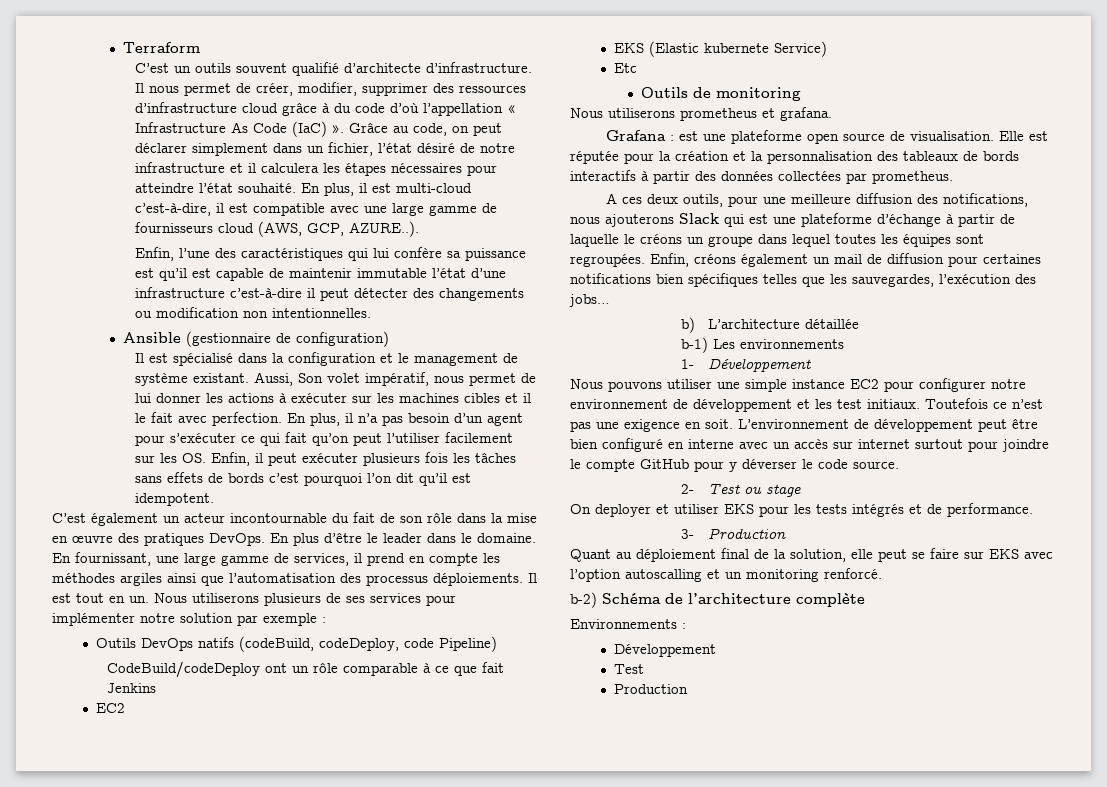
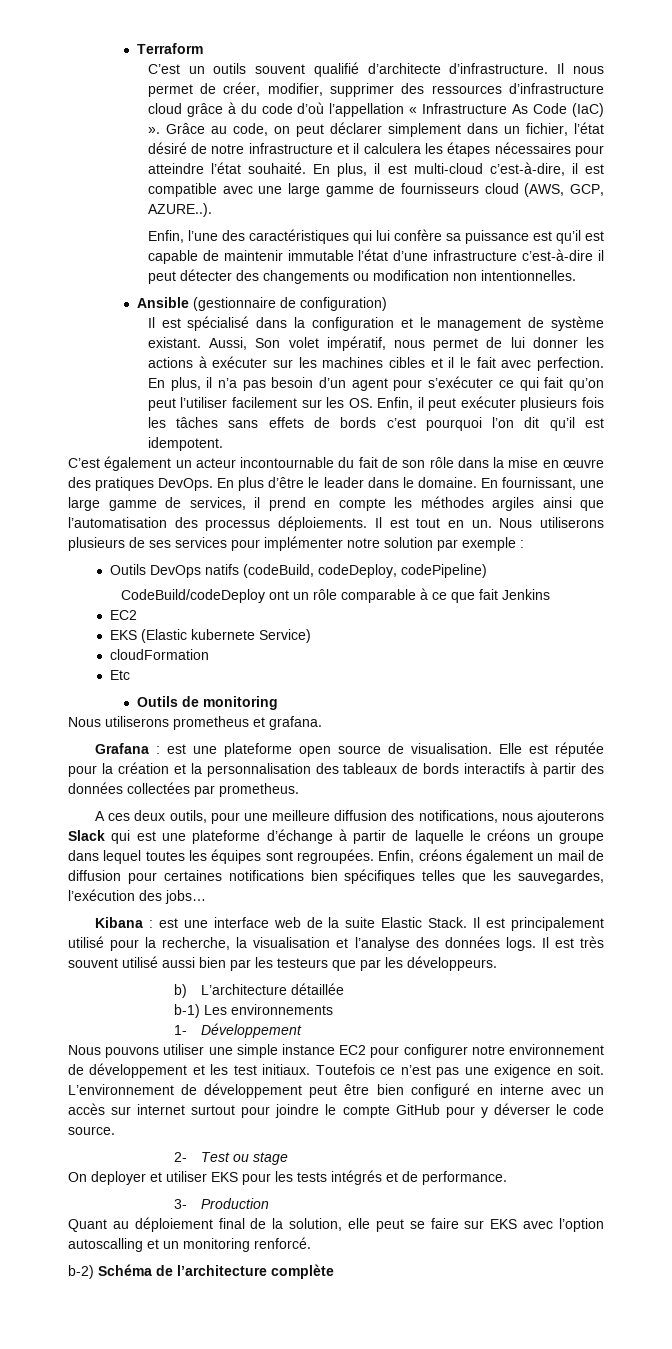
- Outils DevOps natifs (codeBuild, codeDeploy, code Pipeline)
+ Outils DevOps natifs (codeBuild, codeDeploy, codePipeline)
+ cloudFormation
+ Kibana : est une interface web de la suite Elastic Stack. Il est principalement utilisé pour la recherche, la visualisation et l’analyse des données logs. Il est très souvent utilisé aussi bien par les testeurs que par les développeurs.
- Environnements :
- Développement
- Test
- Production

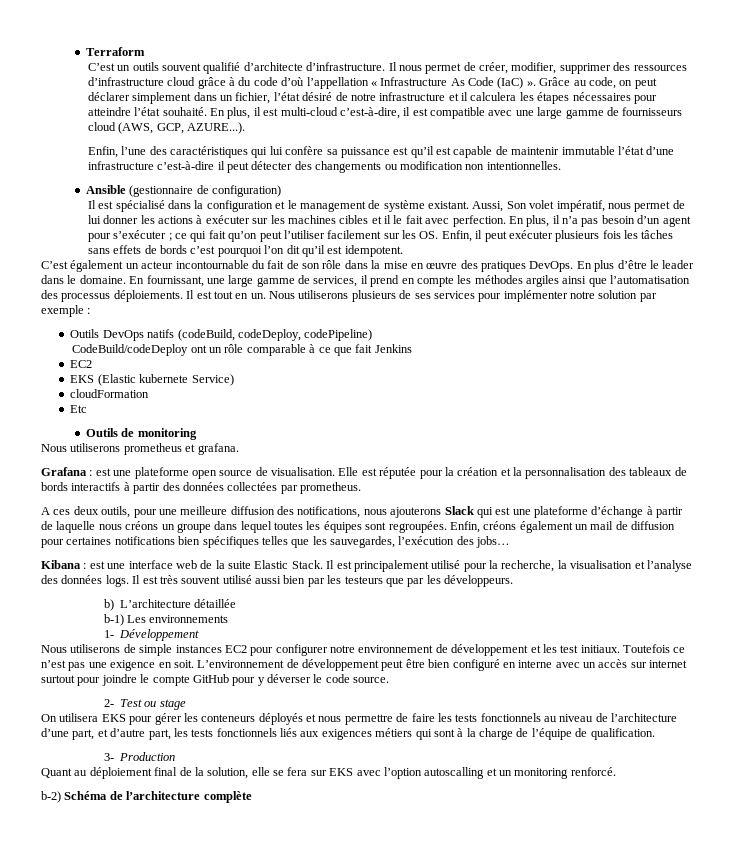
- En plus, il est multi-cloud c’est-à-dire, il est compatible avec une large gamme de fournisseurs cloud (AWS, GCP, AZURE..).
+ En plus, il est multi-cloud c’est-à-dire, il est compatible avec une large gamme de fournisseurs cloud (AWS, GCP, AZURE...).
- En plus, il n’a pas besoin d’un agent pour s’exécuter ce qui fait qu’on peut l’utiliser facilement sur les OS. Enfin, il peut exécuter plusieurs fois les tâches sans effets de bords c’est pourquoi l’on dit qu’il est idempotent.
+ En plus, il n’a pas besoin d’un agent pour s’exécuter ; ce qui fait qu’on peut l’utiliser facilement sur les OS. Enfin, il peut exécuter plusieurs fois les tâches sans effets de bords c’est pourquoi l’on dit qu’il est idempotent.
- A ces deux outils, pour une meilleure diffusion des notifications, nous ajouterons Slack qui est une plateforme d’échange à partir de laquelle le créons un groupe dans lequel toutes les équipes sont regroupées.
+ A ces deux outils, pour une meilleure diffusion des notifications, nous ajouterons Slack qui est une plateforme d’échange à partir de laquelle nous créons un groupe dans lequel toutes les équipes sont regroupées.
- Nous pouvons utiliser une simple instance EC2 pour configurer notre environnement de développement et les test initiaux.
+ Nous utiliserons de simple instances EC2 pour configurer notre environnement de développement et les test initiaux.
- On deployer et utiliser EKS pour les tests intégrés et de performance.
+ On utilisera EKS pour gérer les conteneurs déployés et nous permettre de faire les tests fonctionnels au niveau de l’architecture d’une part, et d’autre part, les tests fonctionnels liés aux exigences métiers qui sont à la charge de l’équipe de qualification.
- Quant au déploiement final de la solution, elle peut se faire sur EKS avec l’option autoscalling et un monitoring renforcé.
+ Quant au déploiement final de la solution, elle se fera sur EKS avec l’option autoscalling et un monitoring renforcé.

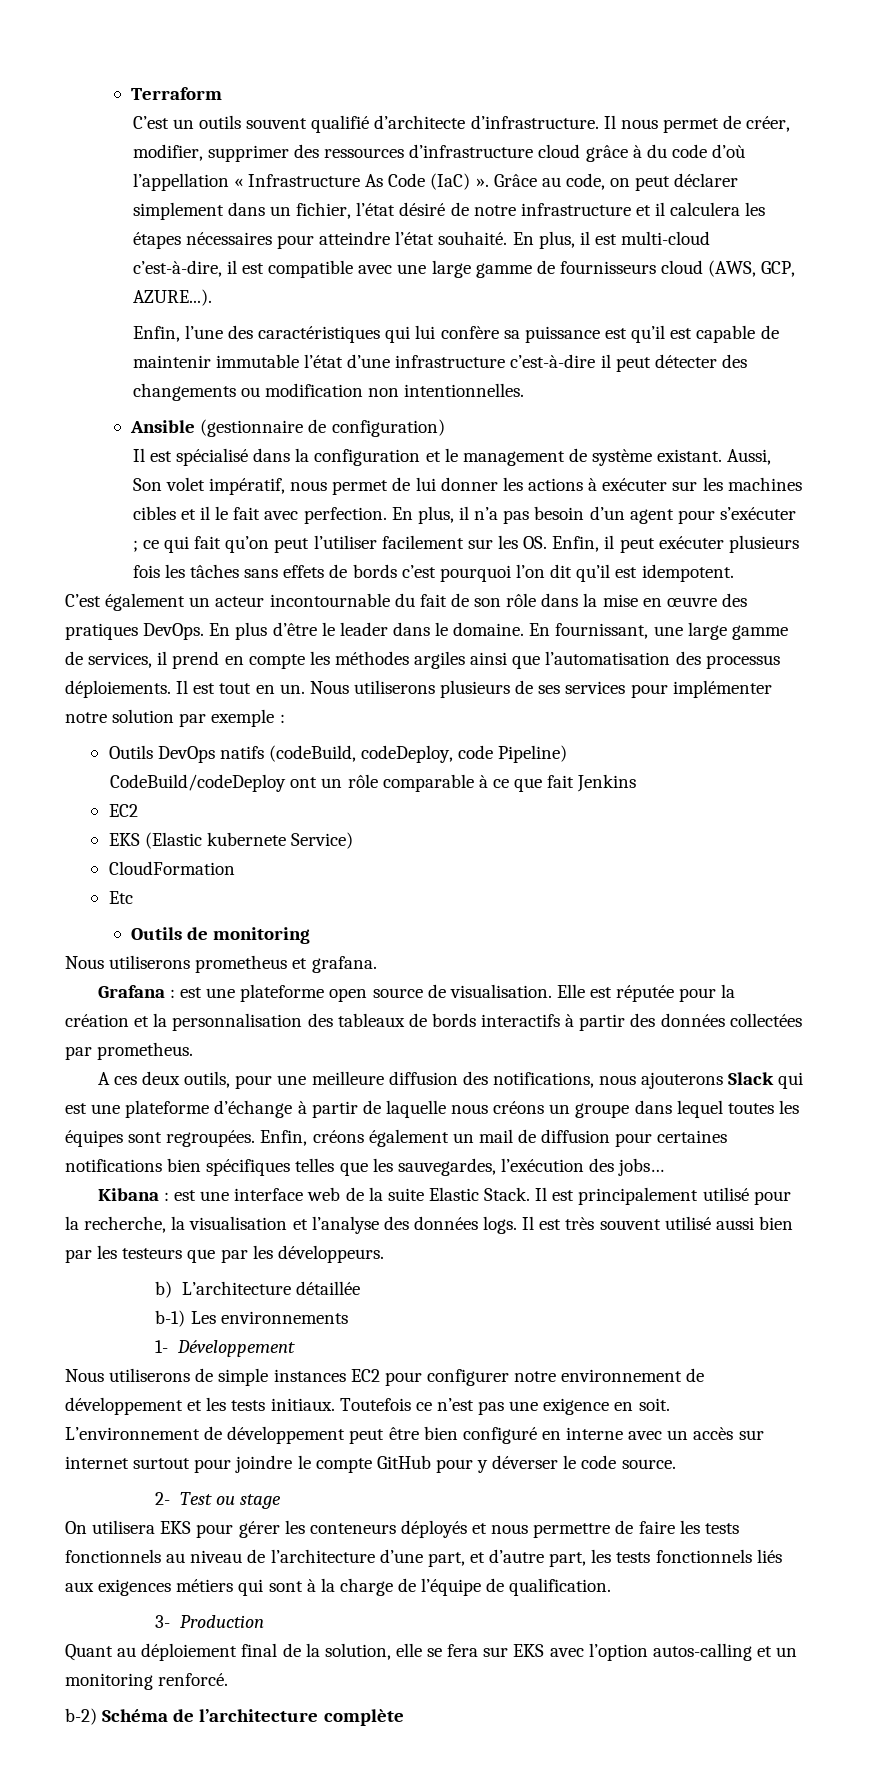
- Outils DevOps natifs (codeBuild, codeDeploy, codePipeline)
+ Outils DevOps natifs (codeBuild, codeDeploy, code Pipeline)
- cloudFormation
+ CloudFormation
- Nous utiliserons de simple instances EC2 pour configurer notre environnement de développement et les test initiaux.
+ Nous utiliserons de simple instances EC2 pour configurer notre environnement de développement et les tests initiaux.
- Quant au déploiement final de la solution, elle se fera sur EKS avec l’option autoscalling et un monitoring renforcé.
+ Quant au déploiement final de la solution, elle se fera sur EKS avec l’option autos-calling et un monitoring renforcé.

